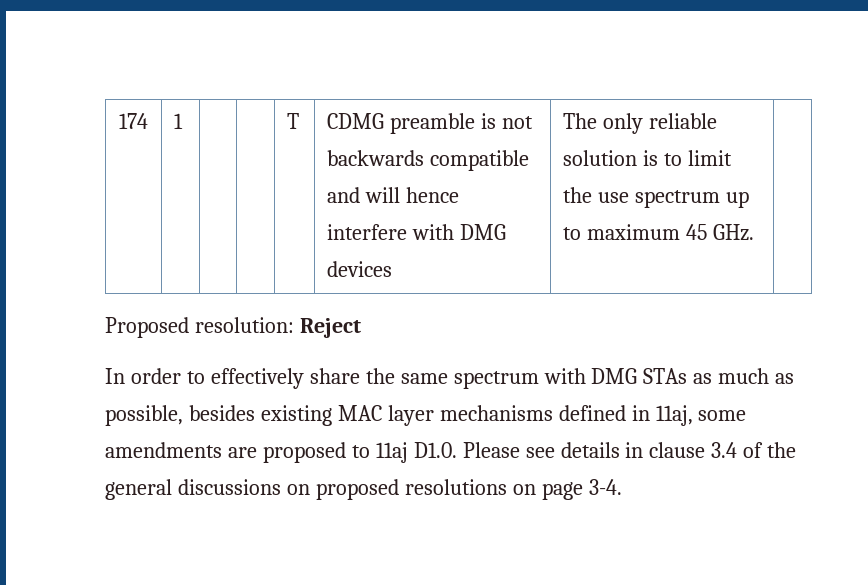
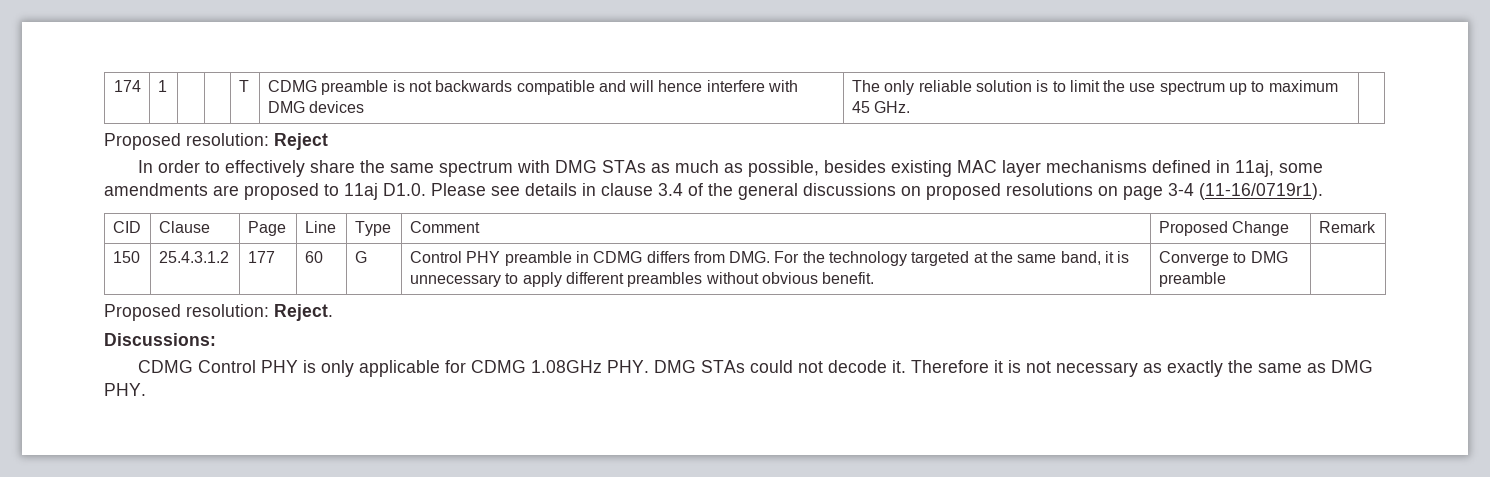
- In order to effectively share the same spectrum with DMG STAs as much as possible, besides existing MAC layer mechanisms defined in 11aj, some amendments are proposed to 11aj D1.0. Please see details in clause 3.4 of the general discussions on proposed resolutions on page 3-4.
+ In order to effectively share the same spectrum with DMG STAs as much as possible, besides existing MAC layer mechanisms defined in 11aj, some amendments are proposed to 11aj D1.0. Please see details in clause 3.4 of the general discussions on proposed resolutions on page 3-4 (11-16/0719r1).
+ CID | Clause | Page | Line | Type | Comment | Proposed Change | Remark
+ 150 | 25.4.3.1.2 | 177 | 60 | G | Control PHY preamble in CDMG differs from DMG. For the technology targeted at the same band, it is unnecessary to apply different preambles without obvious benefit. | Converge to DMG preamble |
+ Proposed resolution: Reject.
+ Discussions:
+ CDMG Control PHY is only applicable for CDMG 1.08GHz PHY. DMG STAs could not decode it. Therefore it is not necessary as exactly the same as DMG PHY.

